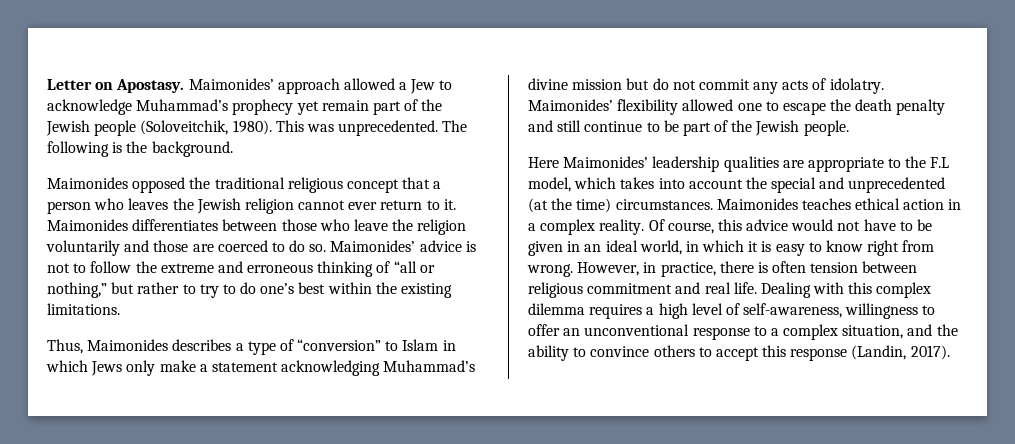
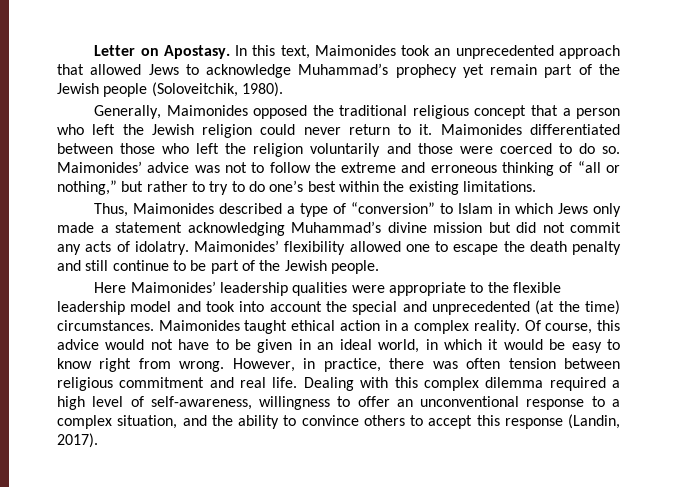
- Maimonides’ approach allowed a Jew to acknowledge Muhammad’s prophecy yet remain part of the Jewish people (Soloveitchik, 1980). This was unprecedented. The following is the background.
- Maimonides opposed the traditional religious concept that a person who leaves the Jewish religion cannot ever return to it.
+ In this text, Maimonides took an unprecedented approach that allowed Jews to acknowledge Muhammad’s prophecy yet remain part of the Jewish people (Soloveitchik, 1980).
+ Generally, Maimonides opposed the traditional religious concept that a person who left the Jewish religion could never return to it.
- Maimonides differentiates between those who leave the religion voluntarily and those are coerced to do so.
+ Maimonides differentiated between those who left the religion voluntarily and those were coerced to do so.
- Maimonides’ advice is not to follow the extreme and erroneous thinking of “all or nothing,” but rather to try to do one’s best within the existing limitations.
+ Maimonides’ advice was not to follow the extreme and erroneous thinking of “all or nothing,” but rather to try to do one’s best within the existing limitations.
- Thus, Maimonides describes a type of “conversion” to Islam in which Jews only make a statement acknowledging Muhammad’s divine mission but do not commit any acts of idolatry.
+ Thus, Maimonides described a type of “conversion” to Islam in which Jews only made a statement acknowledging Muhammad’s divine mission but did not commit any acts of idolatry.
- Here Maimonides’ leadership qualities are appropriate to the F.L model, which takes into account the special and unprecedented (at the time) circumstances.
+ Here Maimonides’ leadership qualities were appropriate to the flexible leadership model and took into account the special and unprecedented (at the time) circumstances.
- Maimonides teaches ethical action in a complex reality.
+ Maimonides taught ethical action in a complex reality.
- Of course, this advice would not have to be given in an ideal world, in which it is easy to know right from wrong.
+ Of course, this advice would not have to be given in an ideal world, in which it would be easy to know right from wrong.
- However, in practice, there is often tension between religious commitment and real life.
+ However, in practice, there was often tension between religious commitment and real life.
- Dealing with this complex dilemma requires a high level of self-awareness, willingness to offer an unconventional response to a complex situation, and the ability to convince others to accept this response (Landin, 2017).
+ Dealing with this complex dilemma required a high level of self-awareness, willingness to offer an unconventional response to a complex situation, and the ability to convince others to accept this response (Landin, 2017).

